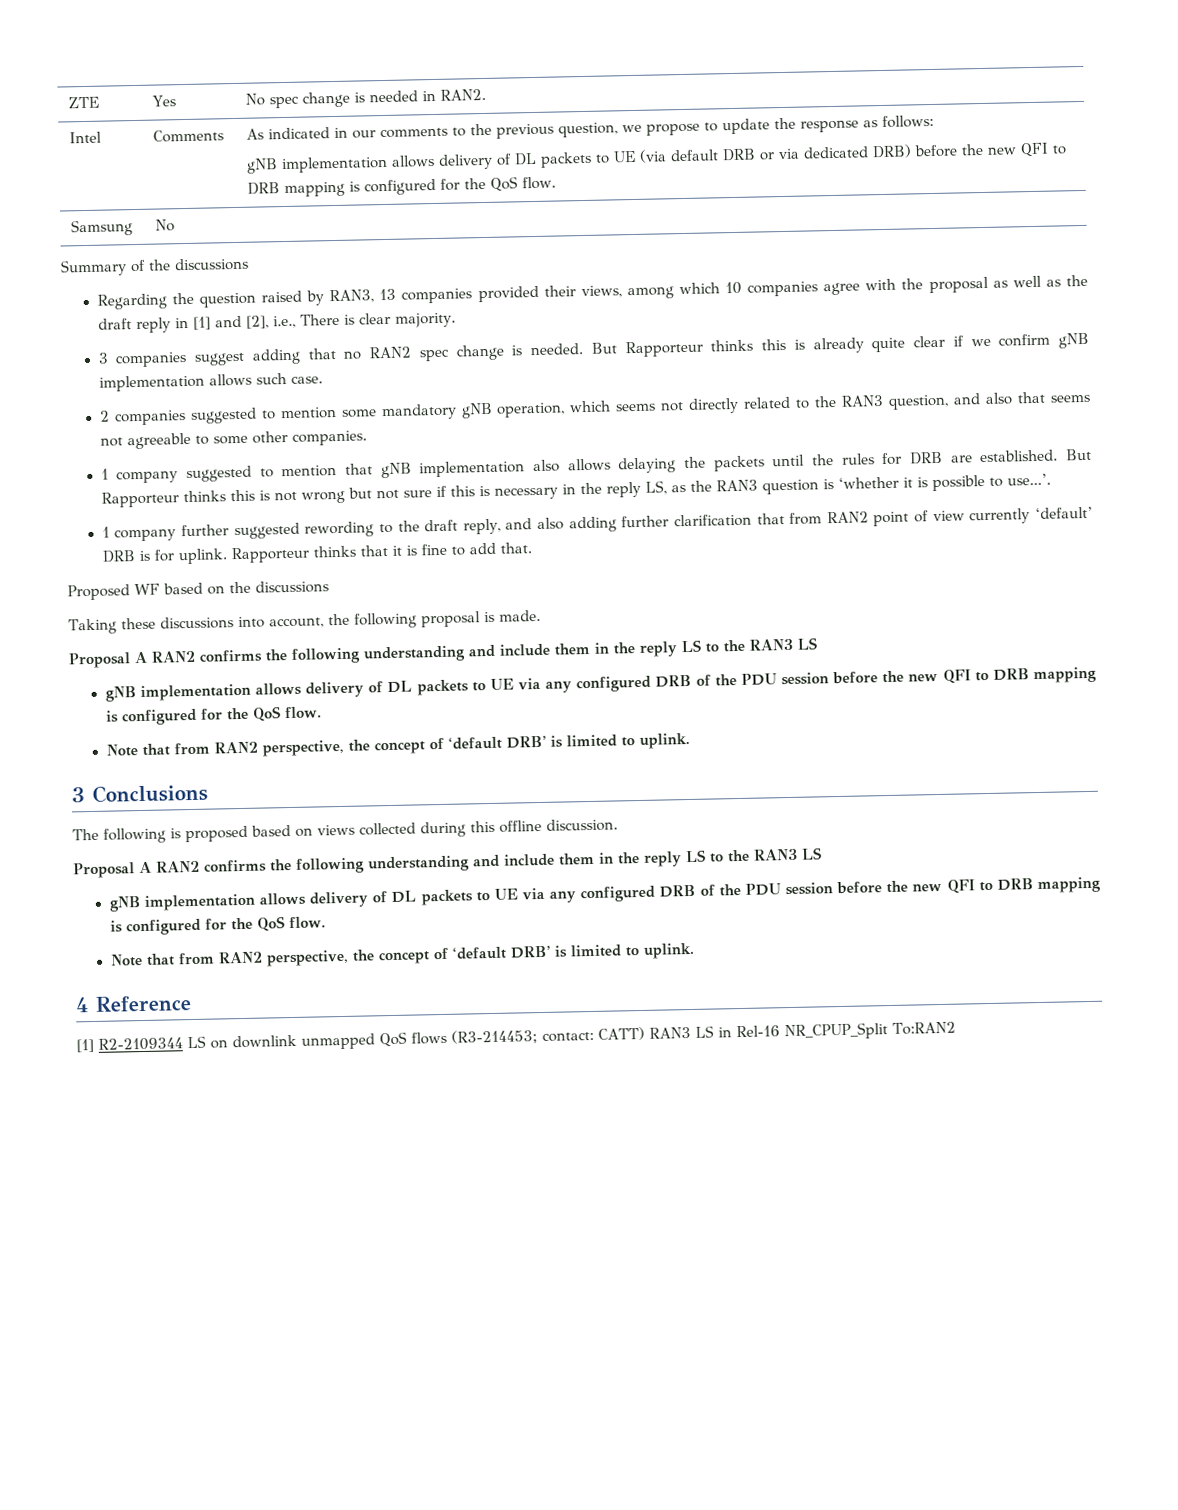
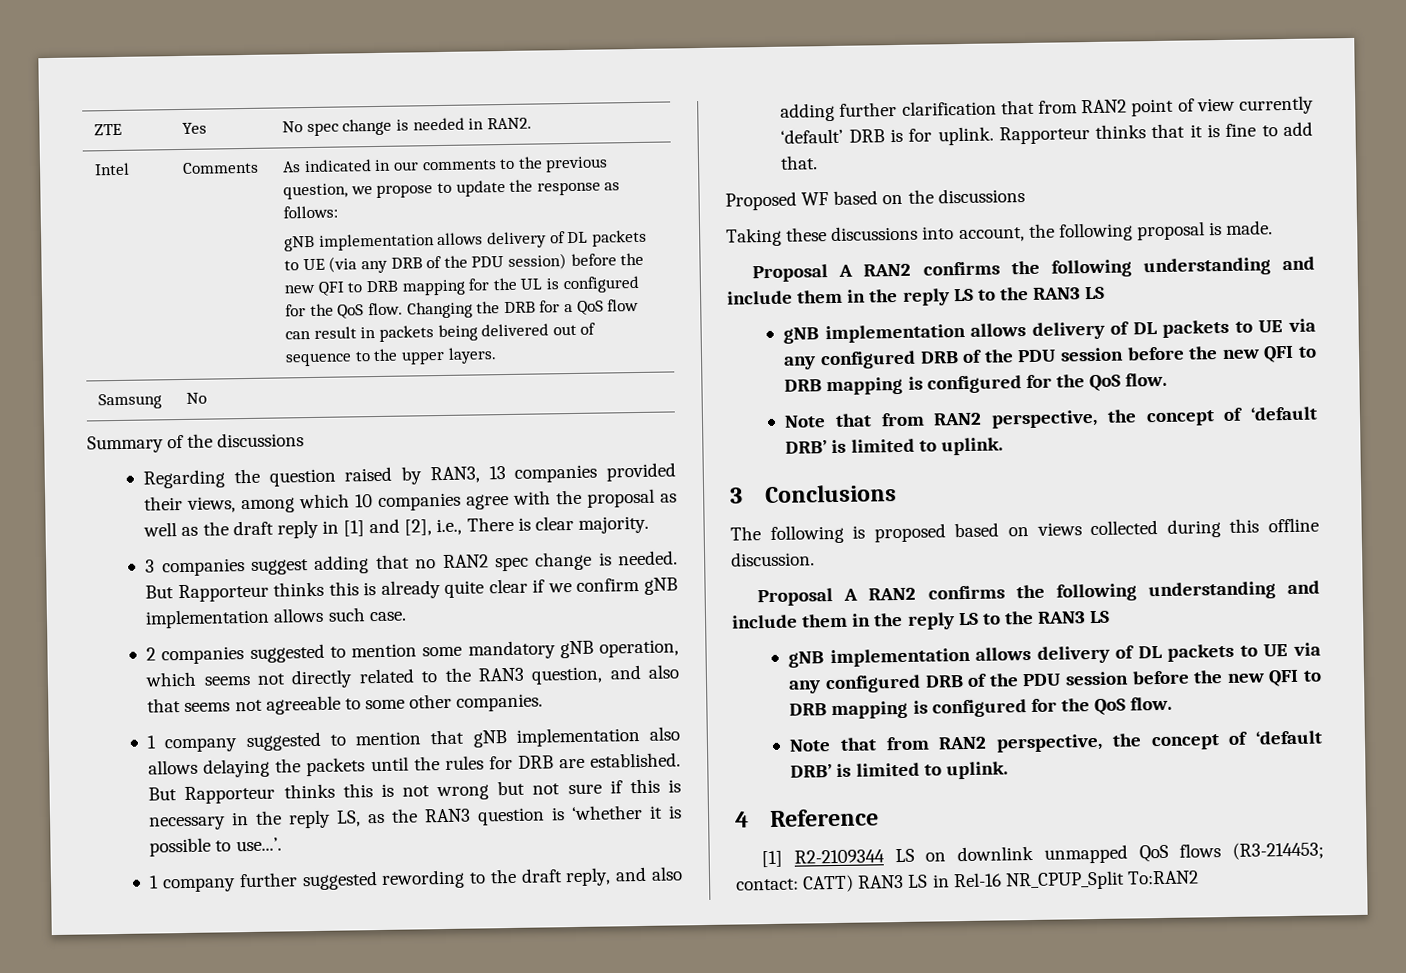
- gNB implementation allows delivery of DL packets to UE (via default DRB or via dedicated DRB) before the new QFI to DRB mapping is configured for the QoS flow.
+ gNB implementation allows delivery of DL packets to UE (via any DRB of the PDU session) before the new QFI to DRB mapping for the UL is configured for the QoS flow. Changing the DRB for a QoS flow can result in packets being delivered out of sequence to the upper layers.

